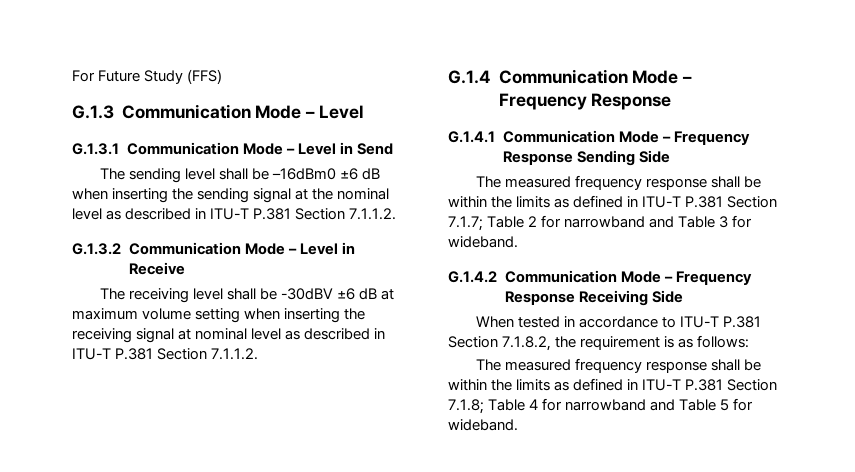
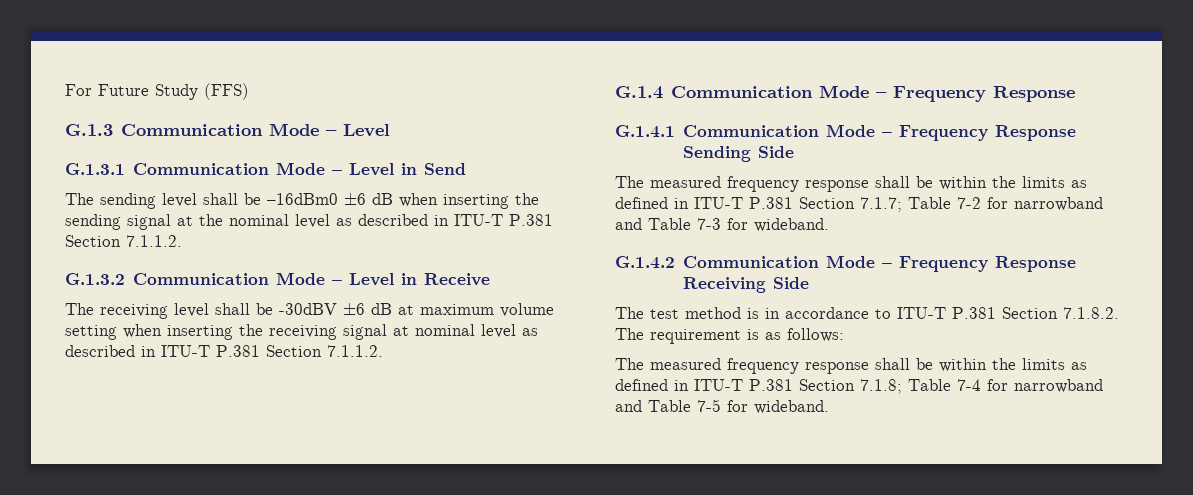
- The measured frequency response shall be within the limits as defined in ITU-T P.381 Section 7.1.7; Table 2 for narrowband and Table 3 for wideband.
+ The measured frequency response shall be within the limits as defined in ITU-T P.381 Section 7.1.7; Table 7-2 for narrowband and Table 7-3 for wideband.
- When tested in accordance to ITU-T P.381 Section 7.1.8.2, the requirement is as follows:
+ The test method is in accordance to ITU-T P.381 Section 7.1.8.2. The requirement is as follows:
- The measured frequency response shall be within the limits as defined in ITU-T P.381 Section 7.1.8; Table 4 for narrowband and Table 5 for wideband.
+ The measured frequency response shall be within the limits as defined in ITU-T P.381 Section 7.1.8; Table 7-4 for narrowband and Table 7-5 for wideband.

